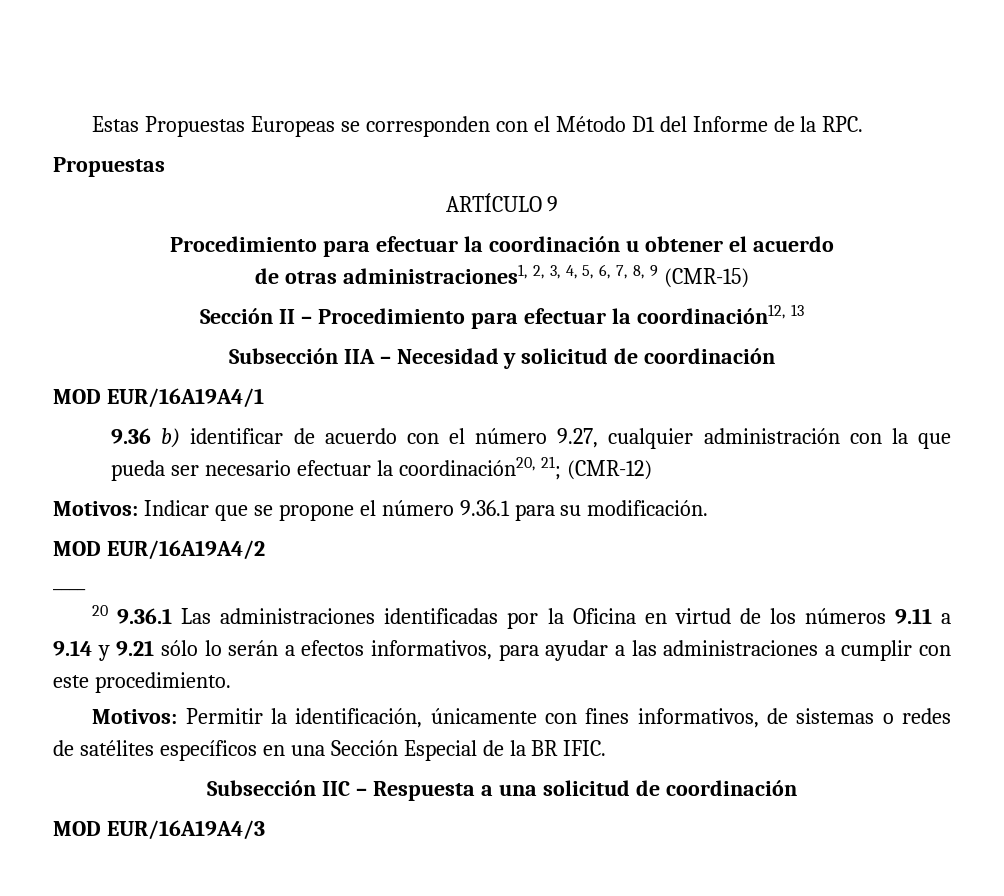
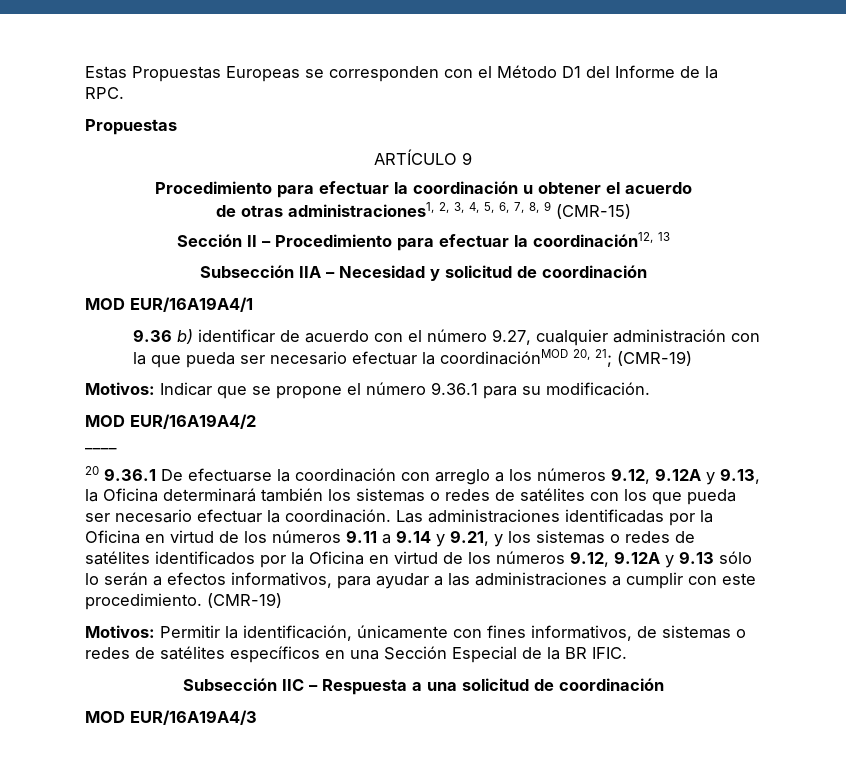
- 9.36 b) identificar de acuerdo con el número 9.27, cualquier administración con la que pueda ser necesario efectuar la coordinación20, 21; (CMR-12)
+ 9.36 b) identificar de acuerdo con el número 9.27, cualquier administración con la que pueda ser necesario efectuar la coordinaciónMOD 20, 21; (CMR-19)
- 20 9.36.1 Las administraciones identificadas por la Oficina en virtud de los números 9.11 a 9.14 y 9.21 sólo lo serán a efectos informativos, para ayudar a las administraciones a cumplir con este procedimiento.
+ 20 9.36.1 De efectuarse la coordinación con arreglo a los números 9.12, 9.12A y 9.13, la Oficina determinará también los sistemas o redes de satélites con los que pueda ser necesario efectuar la coordinación. Las administraciones identificadas por la Oficina en virtud de los números 9.11 a 9.14 y 9.21, y los sistemas o redes de satélites identificados por la Oficina en virtud de los números 9.12, 9.12A y 9.13 sólo lo serán a efectos informativos, para ayudar a las administraciones a cumplir con este procedimiento. (CMR-19)

